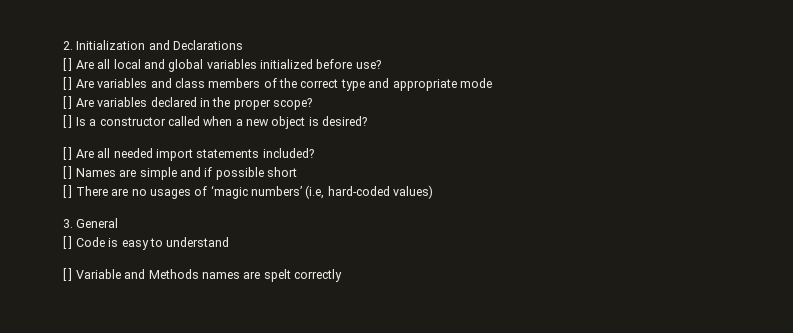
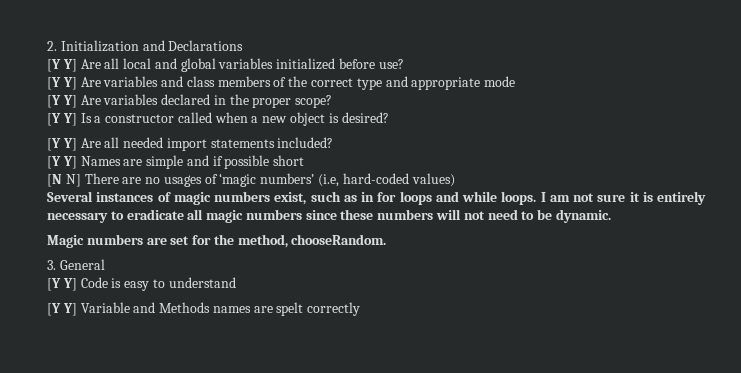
- [ ] Are all local and global variables initialized before use?
+ [Y Y] Are all local and global variables initialized before use?
- [ ] Are variables and class members of the correct type and appropriate mode
+ [Y Y] Are variables and class members of the correct type and appropriate mode
- [ ] Are variables declared in the proper scope?
+ [Y Y] Are variables declared in the proper scope?
- [ ] Is a constructor called when a new object is desired?
+ [Y Y] Is a constructor called when a new object is desired?
- [ ] Are all needed import statements included?
+ [Y Y] Are all needed import statements included?
- [ ] Names are simple and if possible short
+ [Y Y] Names are simple and if possible short
- [ ] There are no usages of ‘magic numbers’ (i.e, hard-coded values)
+ [N N] There are no usages of ‘magic numbers’ (i.e, hard-coded values)
+ Several instances of magic numbers exist, such as in for loops and while loops. I am not sure it is entirely necessary to eradicate all magic numbers since these numbers will not need to be dynamic.
+ Magic numbers are set for the method, chooseRandom.
- [ ] Code is easy to understand
+ [Y Y] Code is easy to understand
- [ ] Variable and Methods names are spelt correctly
+ [Y Y] Variable and Methods names are spelt correctly

